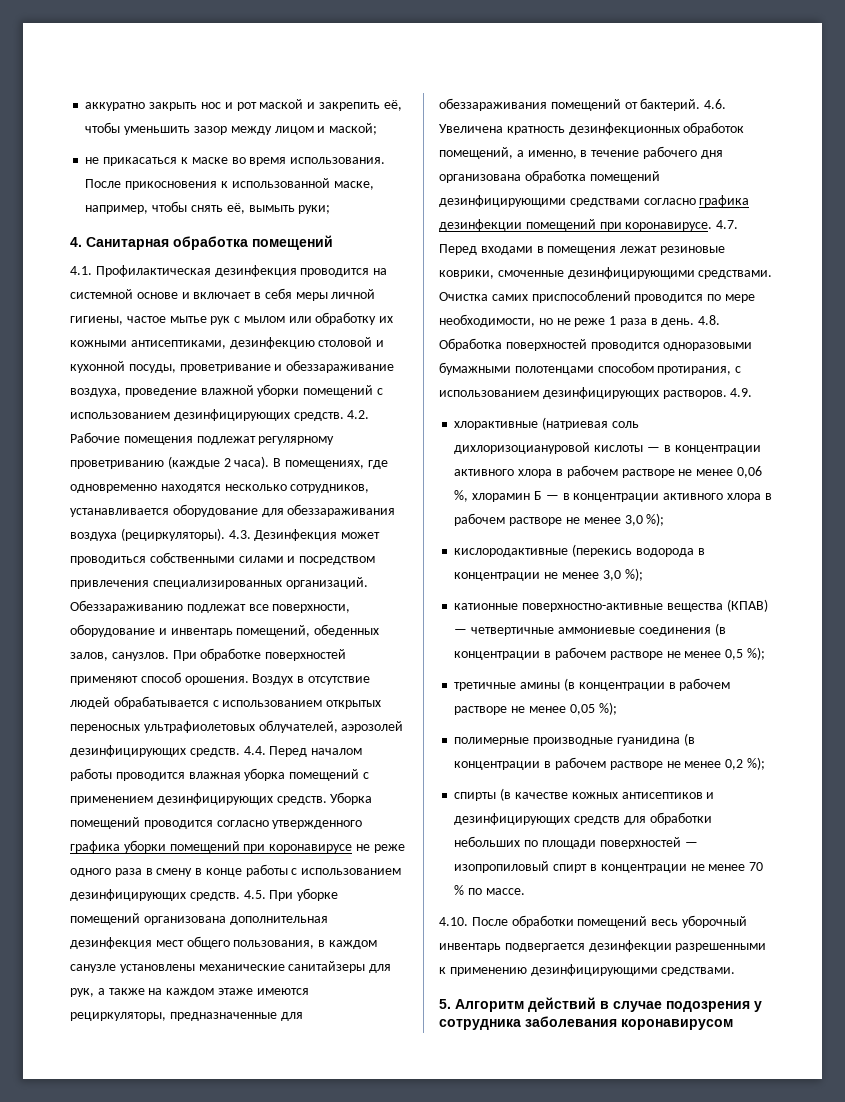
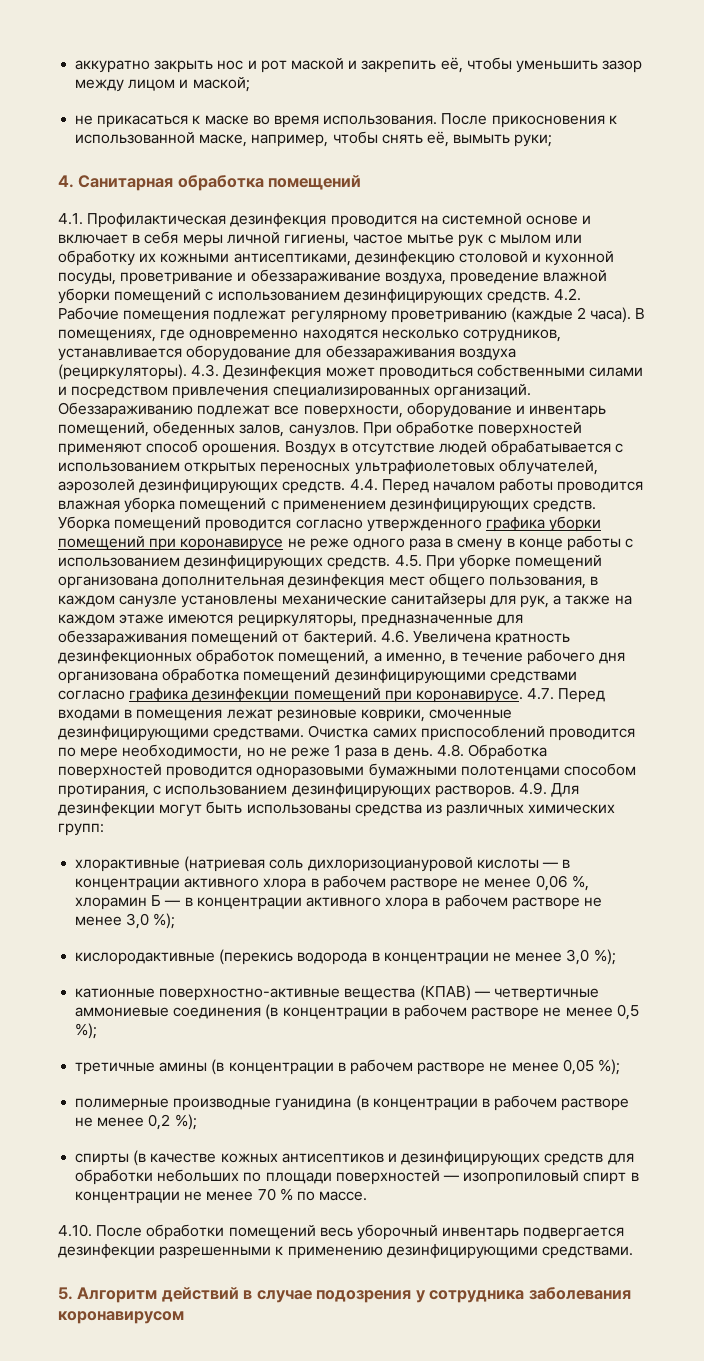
- 4.9.
+ 4.9. Для дезинфекции могут быть использованы средства из различных химических групп:

